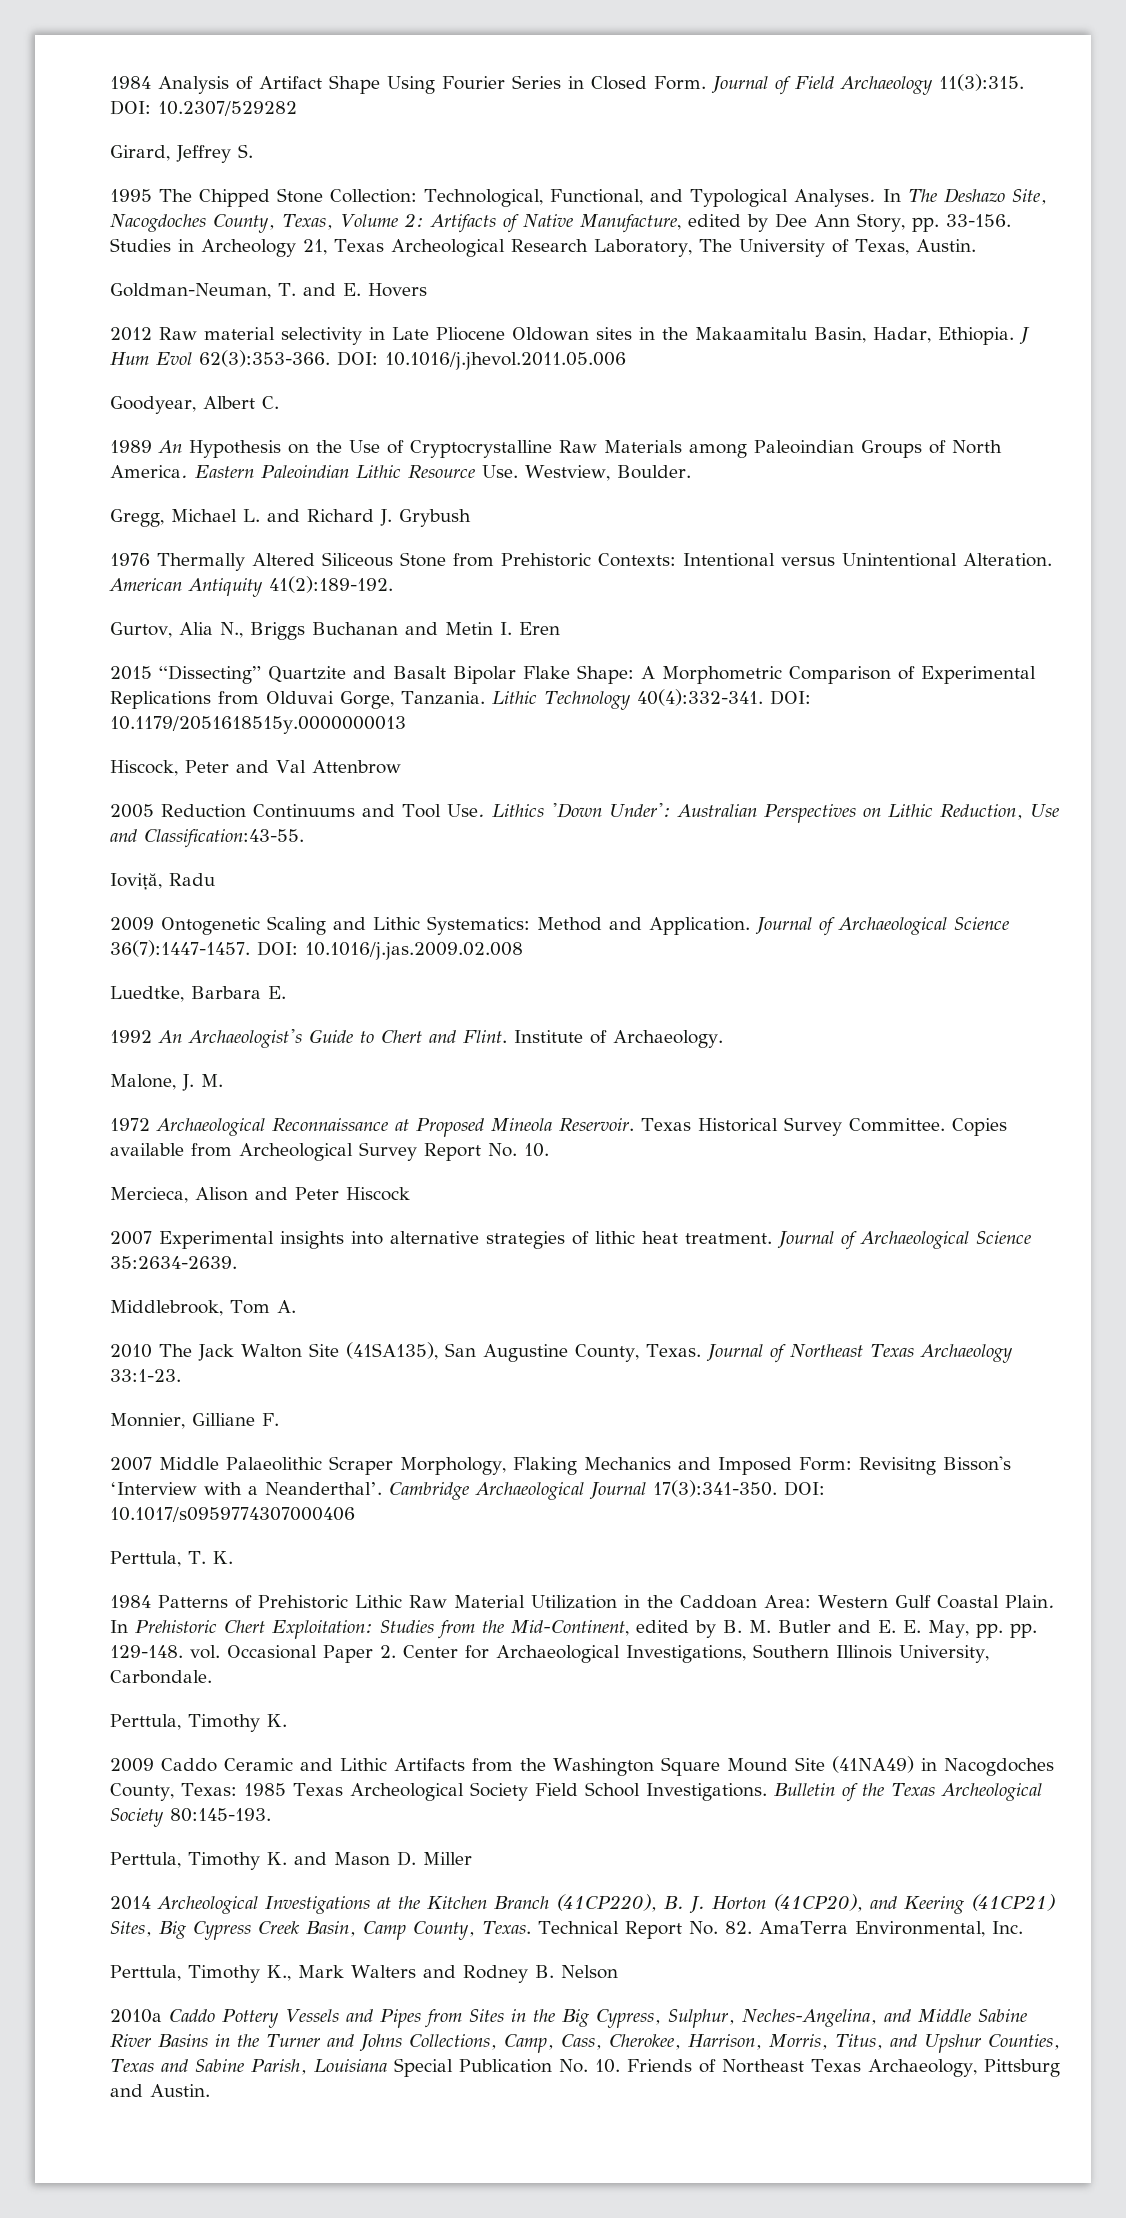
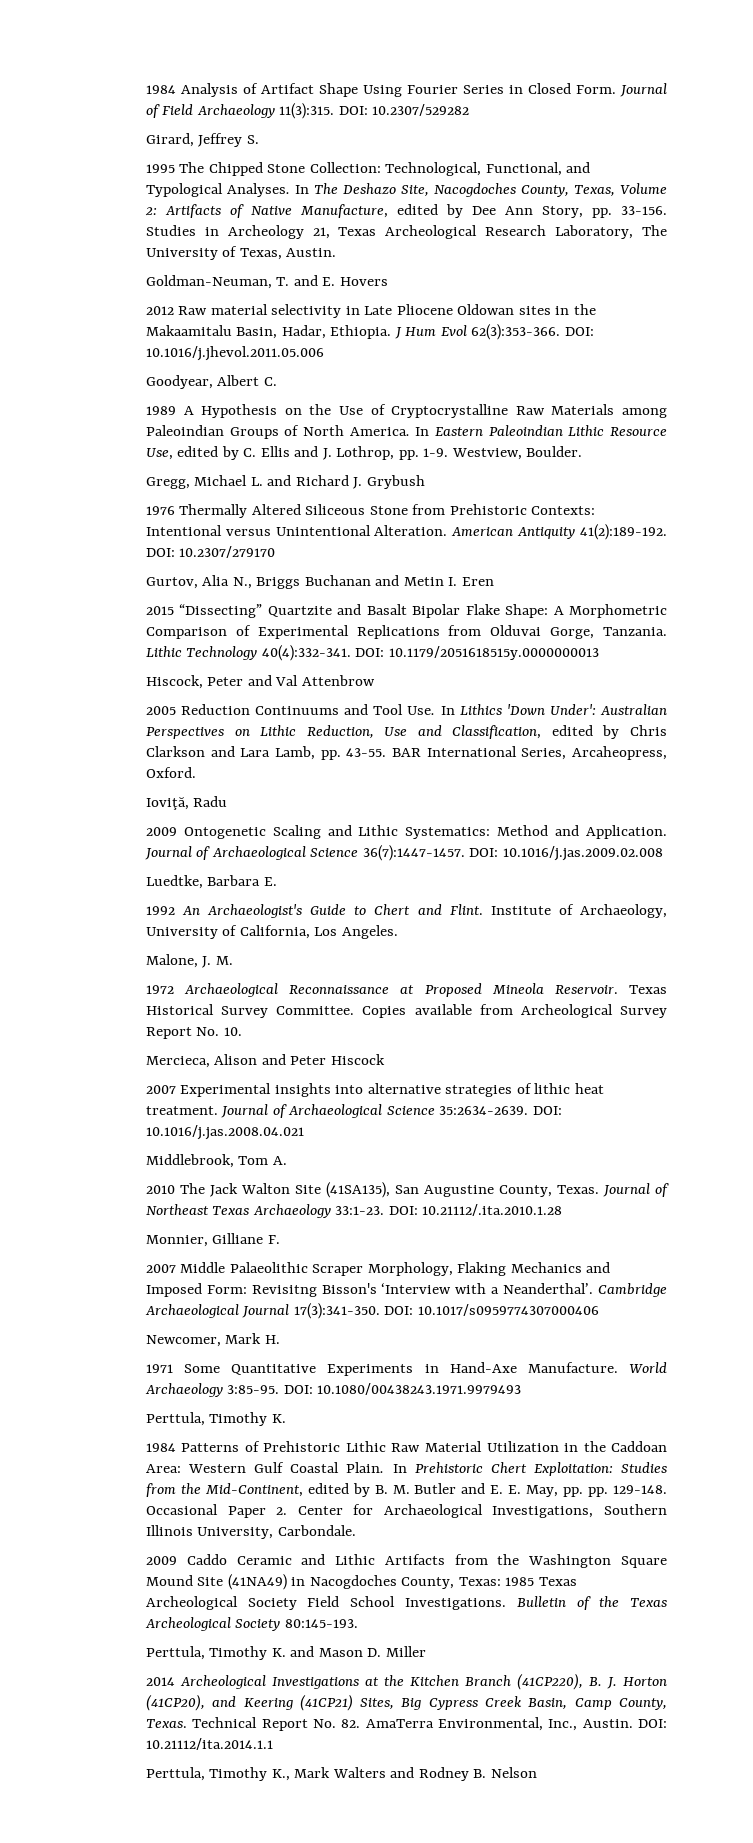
- 1989 An Hypothesis on the Use of Cryptocrystalline Raw Materials among Paleoindian Groups of North America.
+ 1989 A Hypothesis on the Use of Cryptocrystalline Raw Materials among Paleoindian Groups of North America.
- Eastern Paleoindian Lithic Resource Use. Westview, Boulder.
+ In Eastern Paleoindian Lithic Resource Use, edited by C. Ellis and J. Lothrop, pp. 1-9. Westview, Boulder.
+ DOI: 10.2307/279170
- 2005 Reduction Continuums and Tool Use. Lithics 'Down Under': Australian Perspectives on Lithic Reduction, Use and Classification:43-55.
+ 2005 Reduction Continuums and Tool Use. In Lithics 'Down Under': Australian Perspectives on Lithic Reduction, Use and Classification, edited by Chris Clarkson and Lara Lamb, pp. 43-55. BAR International Series, Arcaheopress, Oxford.
- Institute of Archaeology.
+ Institute of Archaeology, University of California, Los Angeles.
+ DOI: 10.1016/j.jas.2008.04.021
+ DOI: 10.21112/.ita.2010.1.28
- Perttula, T. K.
+ Newcomer, Mark H.
+ 1971 Some Quantitative Experiments in Hand-Axe Manufacture. World Archaeology 3:85-95. DOI: 10.1080/00438243.1971.9979493
+ Perttula, Timothy K.
- In Prehistoric Chert Exploitation: Studies from the Mid-Continent, edited by B. M. Butler and E. E. May, pp. pp. 129-148. vol. Occasional Paper 2. Center for Archaeological Investigations, Southern Illinois University, Carbondale.
- Perttula, Timothy K.
+ In Prehistoric Chert Exploitation: Studies from the Mid-Continent, edited by B. M. Butler and E. E. May, pp. pp. 129-148. Occasional Paper 2. Center for Archaeological Investigations, Southern Illinois University, Carbondale.
- Technical Report No. 82. AmaTerra Environmental, Inc.
+ Technical Report No. 82. AmaTerra Environmental, Inc., Austin. DOI: 10.21112/ita.2014.1.1
- 2010a Caddo Pottery Vessels and Pipes from Sites in the Big Cypress, Sulphur, Neches-Angelina, and Middle Sabine River Basins in the Turner and Johns Collections, Camp, Cass, Cherokee, Harrison, Morris, Titus, and Upshur Counties, Texas and Sabine Parish, Louisiana Special Publication No. 10. Friends of Northeast Texas Archaeology, Pittsburg and Austin.

